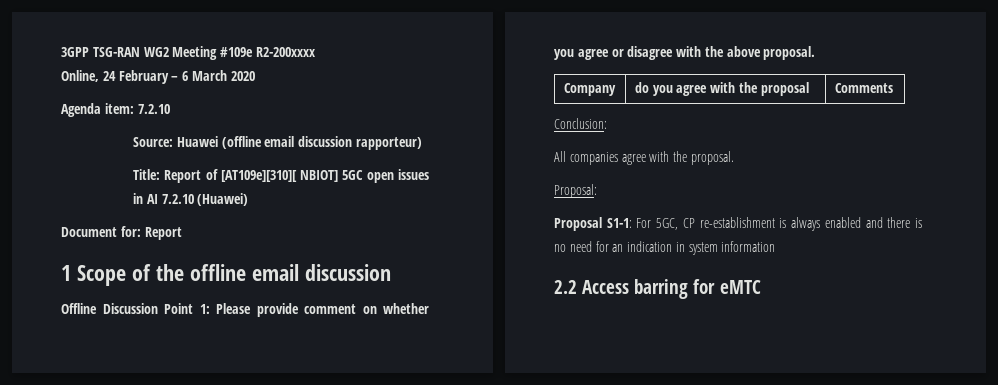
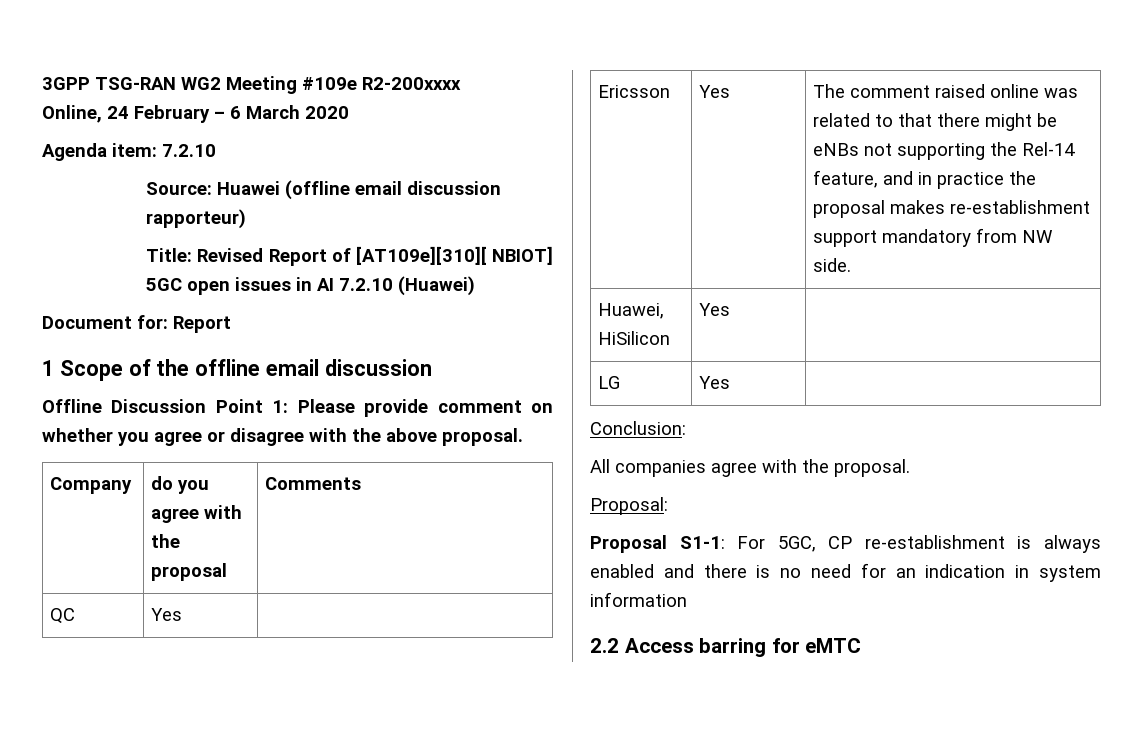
- Title: Report of [AT109e][310][ NBIOT] 5GC open issues in AI 7.2.10 (Huawei)
+ Title: Revised Report of [AT109e][310][ NBIOT] 5GC open issues in AI 7.2.10 (Huawei)
+ QC | Yes |
+ Ericsson | Yes | The comment raised online was related to that there might be eNBs not supporting the Rel-14 feature, and in practice the proposal makes re-establishment support mandatory from NW side.
+ Huawei, HiSilicon | Yes |
+ LG | Yes |

